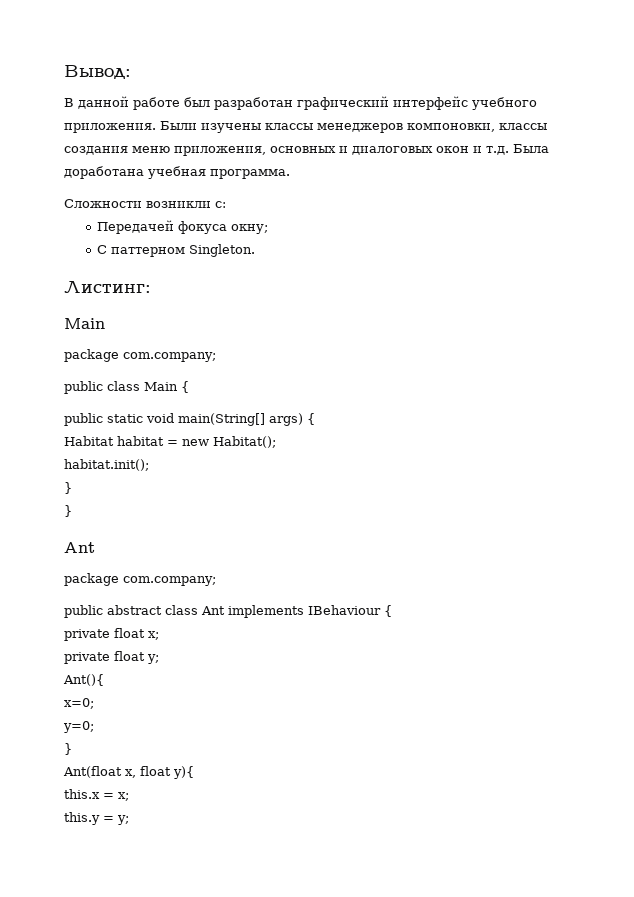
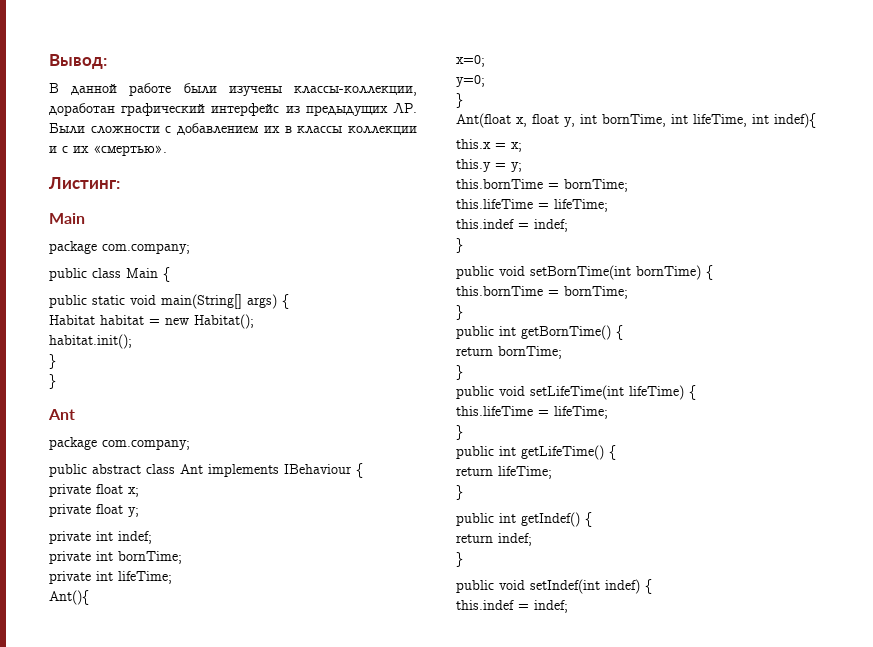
- В данной работе был разработан графический интерфейс учебного приложения. Были изучены классы менеджеров компоновки, классы создания меню приложения, основных и диалоговых окон и т.д. Была доработана учебная программа.
- Сложности возникли с:
- Передачей фокуса окну;
- С паттерном Singleton.
+ В данной работе были изучены классы-коллекции, доработан графический интерфейс из предыдущих ЛР. Были сложности с добавлением их в классы коллекции и с их «смертью».
+ private int indef;
+ private int bornTime;
+ private int lifeTime;
- Ant(float x, float y){
+ Ant(float x, float y, int bornTime, int lifeTime, int indef){
  this.y = y;
+ this.bornTime = bornTime;
+ this.lifeTime = lifeTime;
+ this.indef = indef;
+ }
+ public void setBornTime(int bornTime) {
+ this.bornTime = bornTime;
+ }
+ public int getBornTime() {
+ return bornTime;
+ }
+ public void setLifeTime(int lifeTime) {
+ this.lifeTime = lifeTime;
+ }
+ public int getLifeTime() {
+ return lifeTime;
+ }
+ public int getIndef() {
+ return indef;
+ }
+ public void setIndef(int indef) {
+ this.indef = indef;

